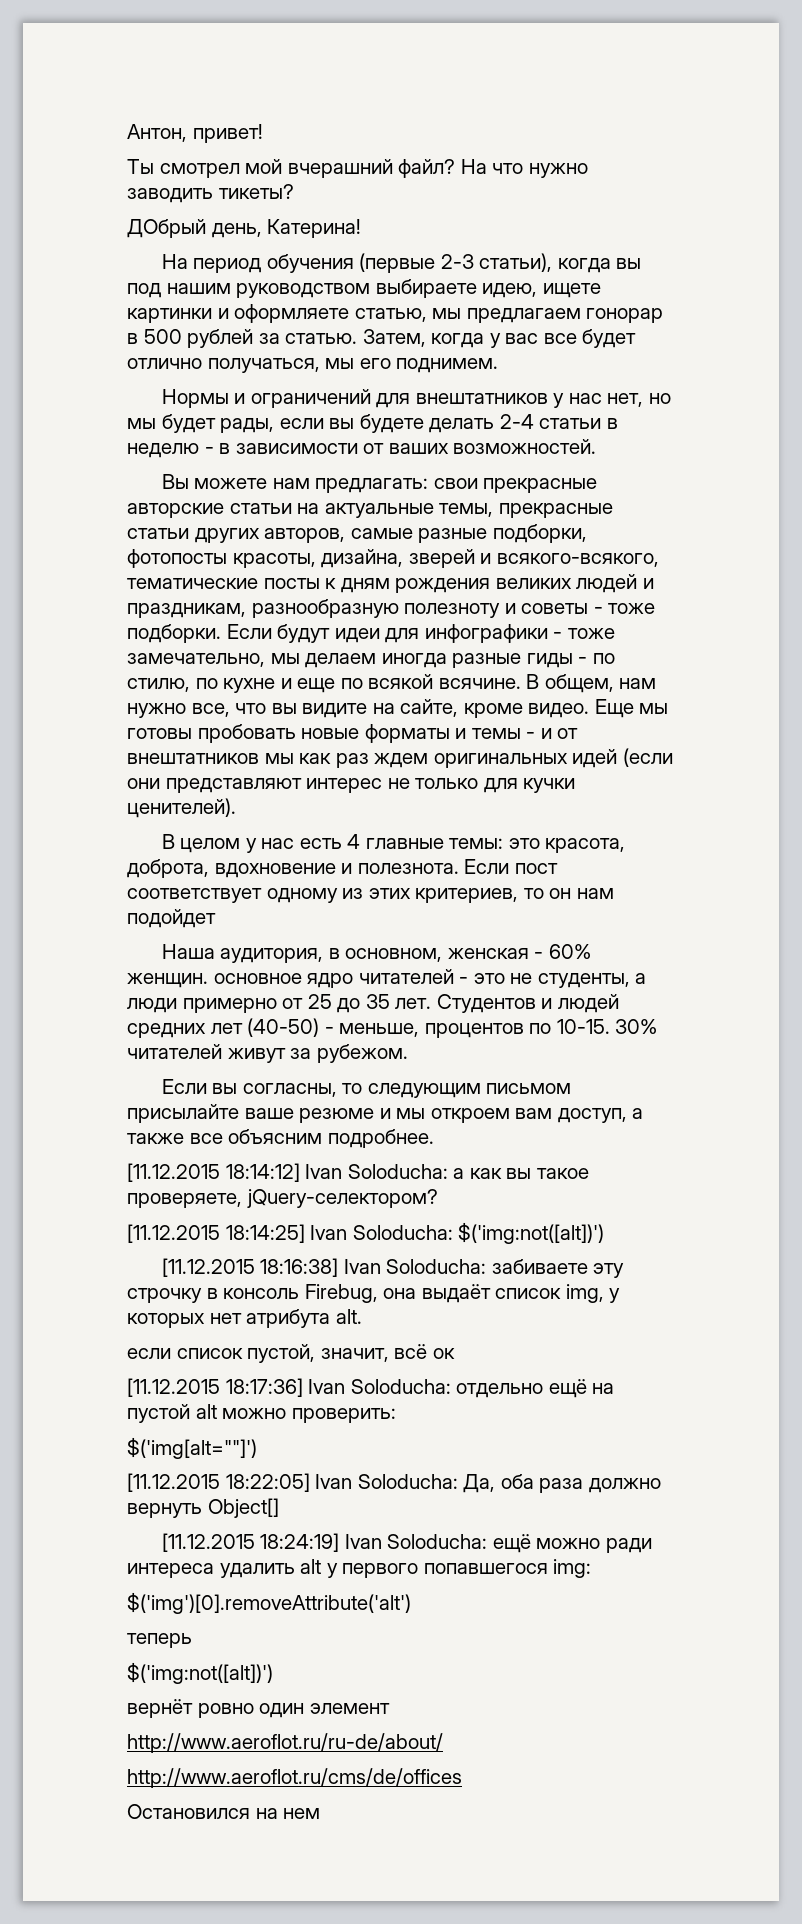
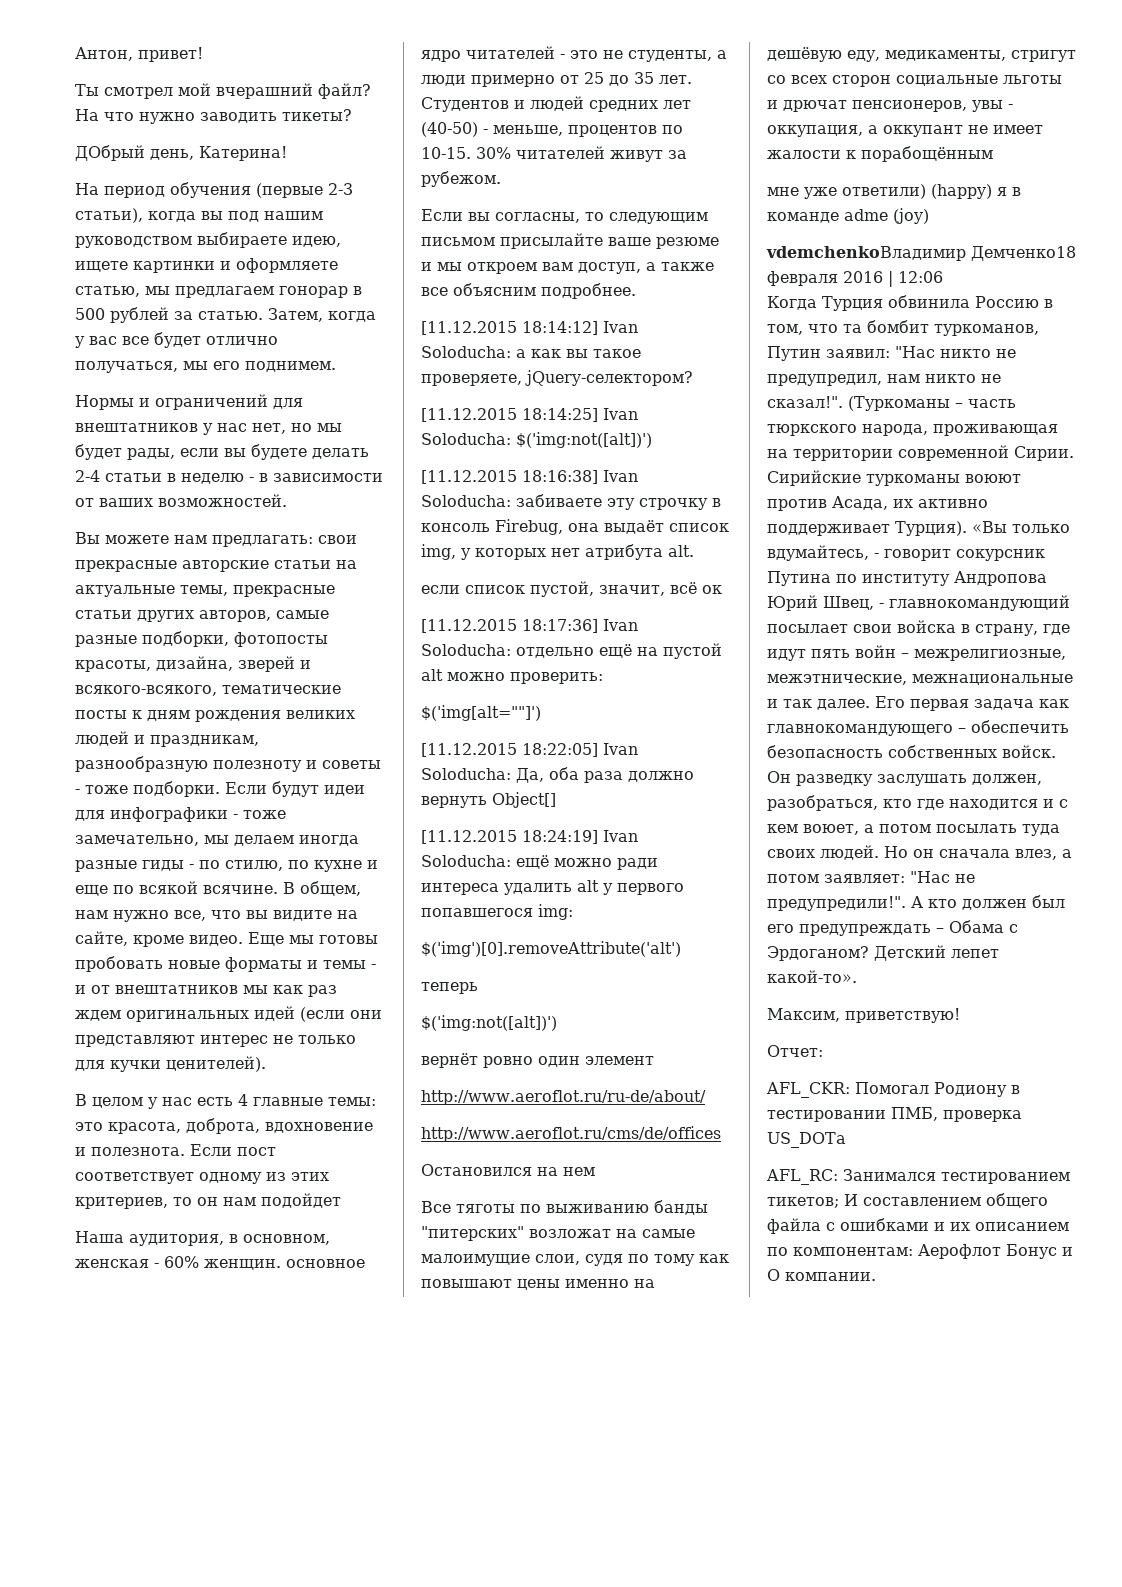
+ Все тяготы по выживанию банды "питерских" возложат на самые малоимущие слои, судя по тому как повышают цены именно на дешёвую еду, медикаменты, стригут со всех сторон социальные льготы и дрючат пенсионеров, увы - оккупация, а оккупант не имеет жалости к порабощённым
+ мне уже ответили) (happy) я в команде adme (joy)
+ vdemchenkoВладимир Демченко18 февраля 2016 | 12:06
+ Когда Турция обвинила Россию в том, что та бомбит туркоманов, Путин заявил: "Нас никто не предупредил, нам никто не сказал!". (Туркоманы – часть тюркского народа, проживающая на территории современной Сирии. Сирийские туркоманы воюют против Асада, их активно поддерживает Турция). «Вы только вдумайтесь, - говорит сокурсник Путина по институту Андропова Юрий Швец, - главнокомандующий посылает свои войска в страну, где идут пять войн – межрелигиозные, межэтнические, межнациональные и так далее. Его первая задача как главнокомандующего – обеспечить безопасность собственных войск. Он разведку заслушать должен, разобраться, кто где находится и с кем воюет, а потом посылать туда своих людей. Но он сначала влез, а потом заявляет: "Нас не предупредили!". А кто должен был его предупреждать – Обама с Эрдоганом? Детский лепет какой-то».
+ Максим, приветствую!
+ Отчет:
+ AFL_CKR: Помогал Родиону в тестировании ПМБ, проверка US_DOTa
+ AFL_RC: Занимался тестированием тикетов; И составлением общего файла с ошибками и их описанием по компонентам: Аерофлот Бонус и О компании.

